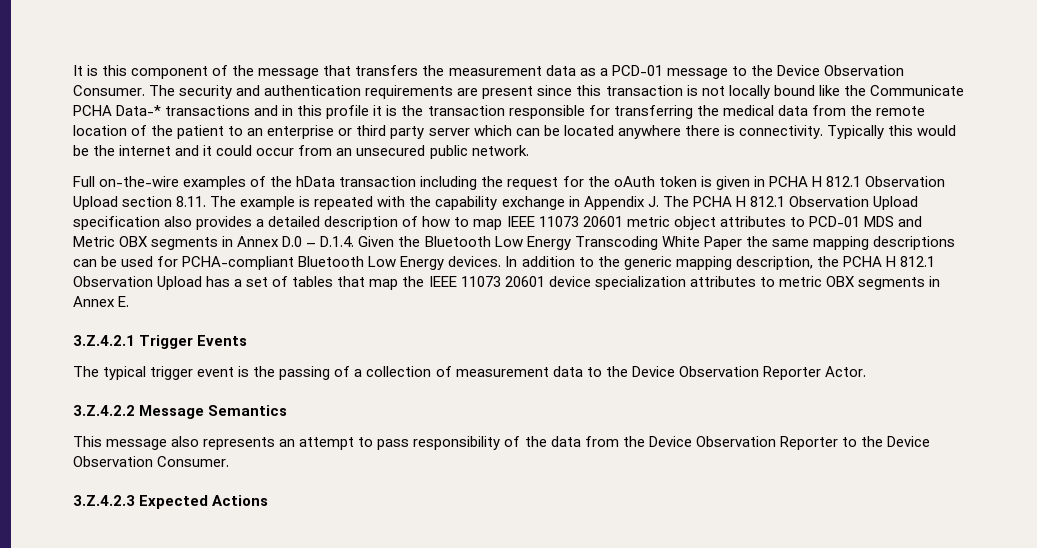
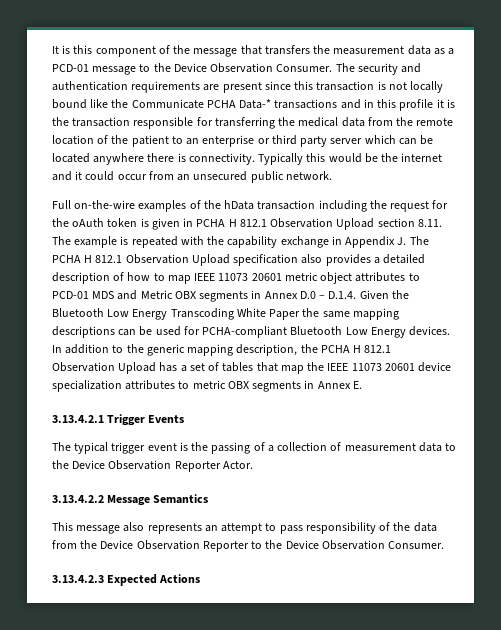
- 3.Z.4.2.1 Trigger Events
+ 3.13.4.2.1 Trigger Events
- 3.Z.4.2.2 Message Semantics
+ 3.13.4.2.2 Message Semantics
- 3.Z.4.2.3 Expected Actions
+ 3.13.4.2.3 Expected Actions

